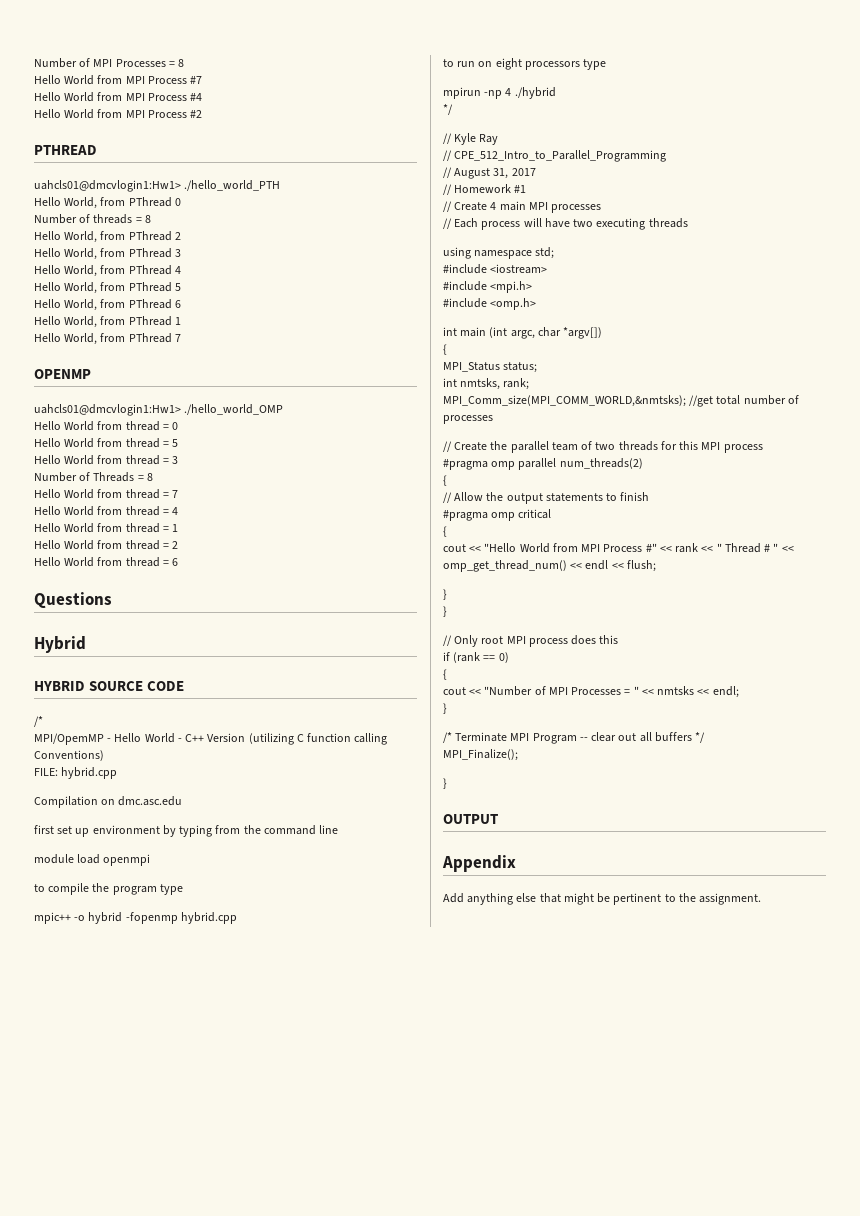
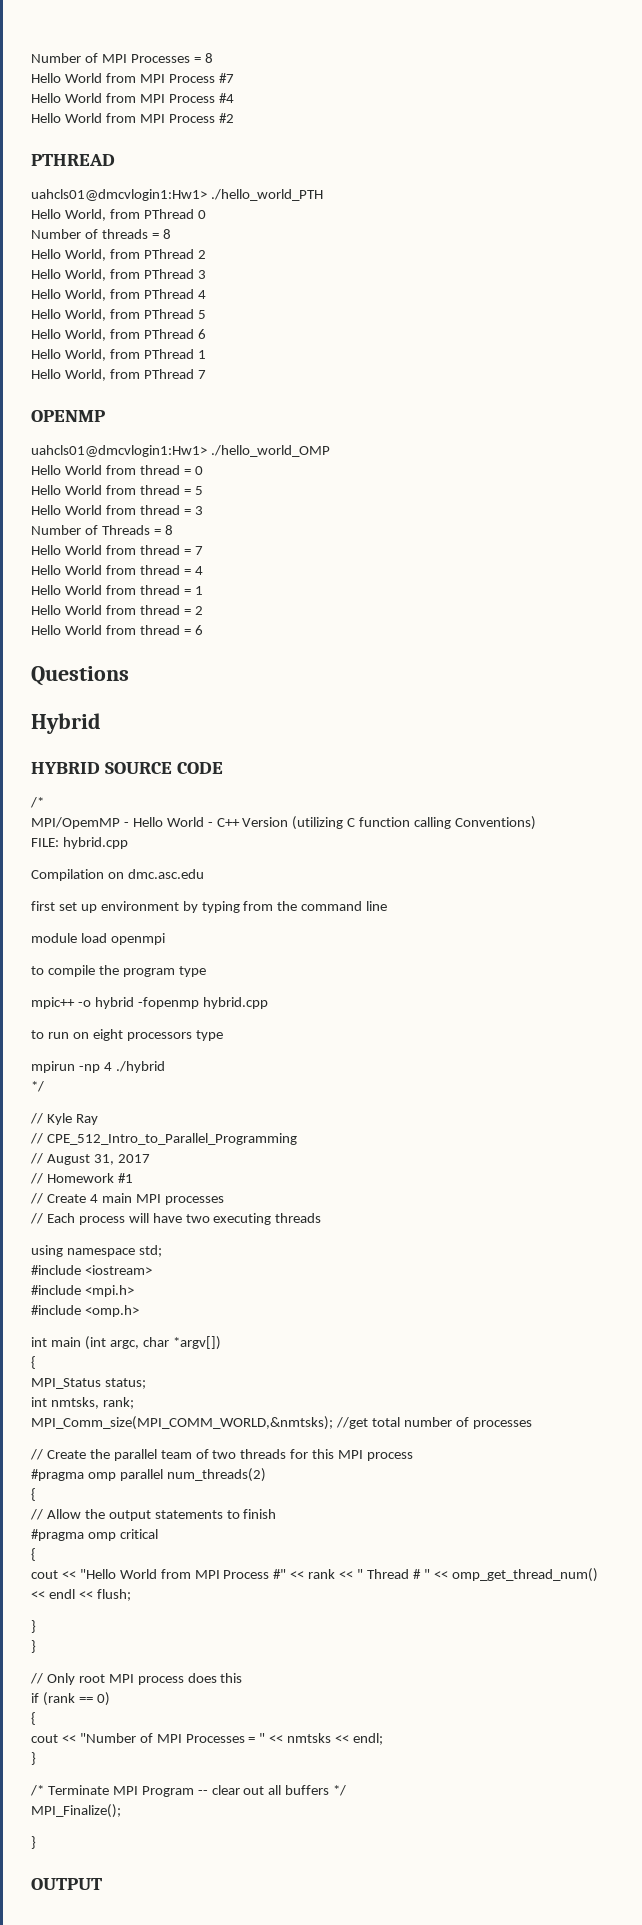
- Appendix
- Add anything else that might be pertinent to the assignment.

